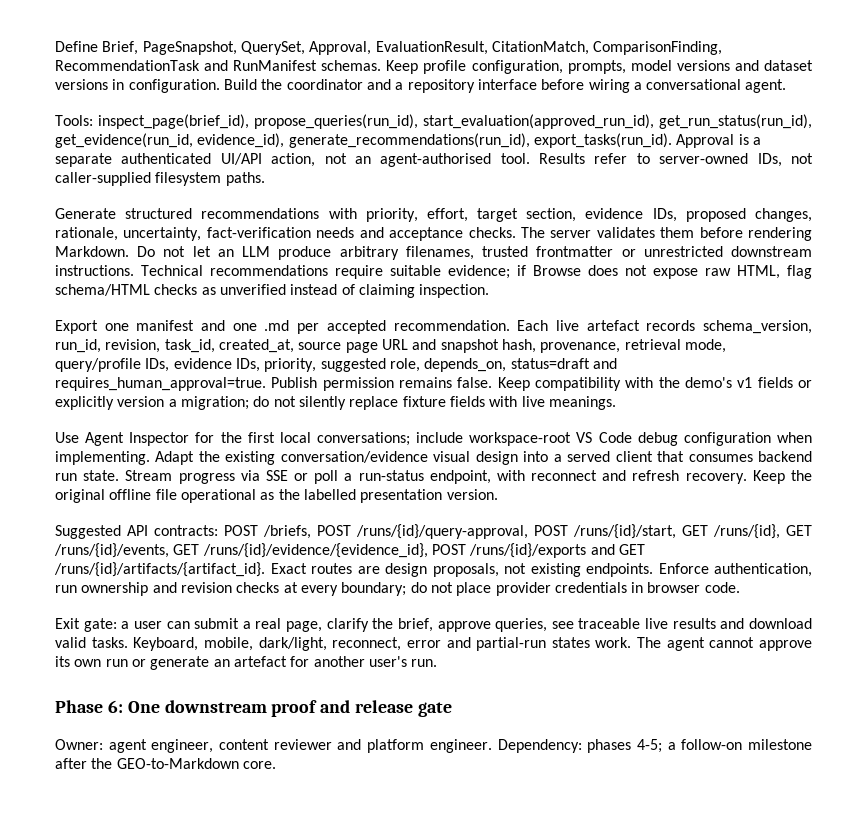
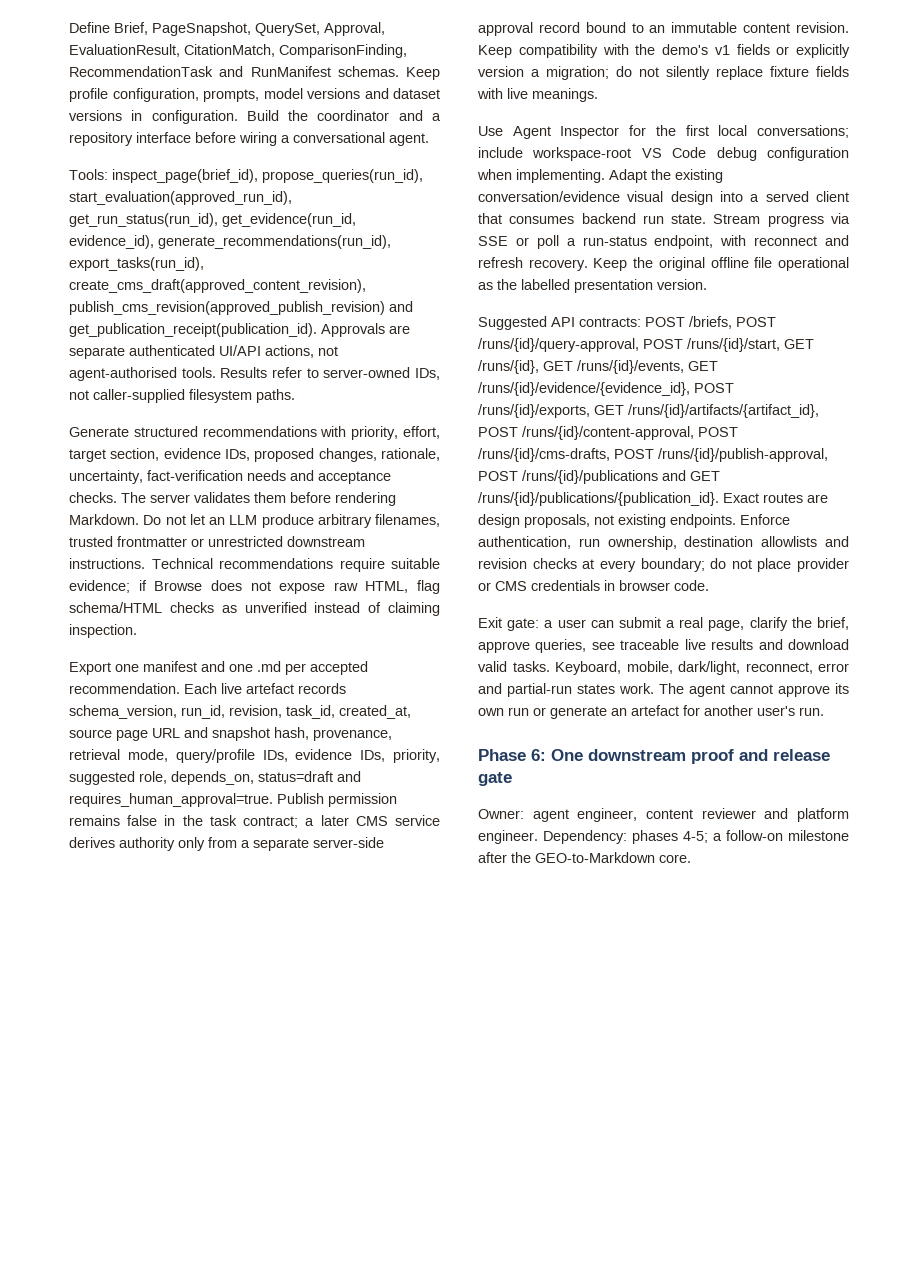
- Tools: inspect_page(brief_id), propose_queries(run_id), start_evaluation(approved_run_id), get_run_status(run_id), get_evidence(run_id, evidence_id), generate_recommendations(run_id), export_tasks(run_id). Approval is a separate authenticated UI/API action, not an agent-authorised tool.
+ Tools: inspect_page(brief_id), propose_queries(run_id), start_evaluation(approved_run_id), get_run_status(run_id), get_evidence(run_id, evidence_id), generate_recommendations(run_id), export_tasks(run_id), create_cms_draft(approved_content_revision), publish_cms_revision(approved_publish_revision) and get_publication_receipt(publication_id). Approvals are separate authenticated UI/API actions, not agent-authorised tools.
- Publish permission remains false.
+ Publish permission remains false in the task contract; a later CMS service derives authority only from a separate server-side approval record bound to an immutable content revision.
- Suggested API contracts: POST /briefs, POST /runs/{id}/query-approval, POST /runs/{id}/start, GET /runs/{id}, GET /runs/{id}/events, GET /runs/{id}/evidence/{evidence_id}, POST /runs/{id}/exports and GET /runs/{id}/artifacts/{artifact_id}.
+ Suggested API contracts: POST /briefs, POST /runs/{id}/query-approval, POST /runs/{id}/start, GET /runs/{id}, GET /runs/{id}/events, GET /runs/{id}/evidence/{evidence_id}, POST /runs/{id}/exports, GET /runs/{id}/artifacts/{artifact_id}, POST /runs/{id}/content-approval, POST /runs/{id}/cms-drafts, POST /runs/{id}/publish-approval, POST /runs/{id}/publications and GET /runs/{id}/publications/{publication_id}.
- Enforce authentication, run ownership and revision checks at every boundary; do not place provider credentials in browser code.
+ Enforce authentication, run ownership, destination allowlists and revision checks at every boundary; do not place provider or CMS credentials in browser code.

